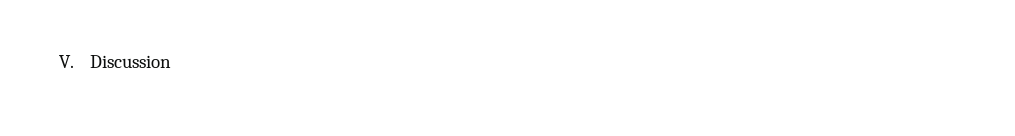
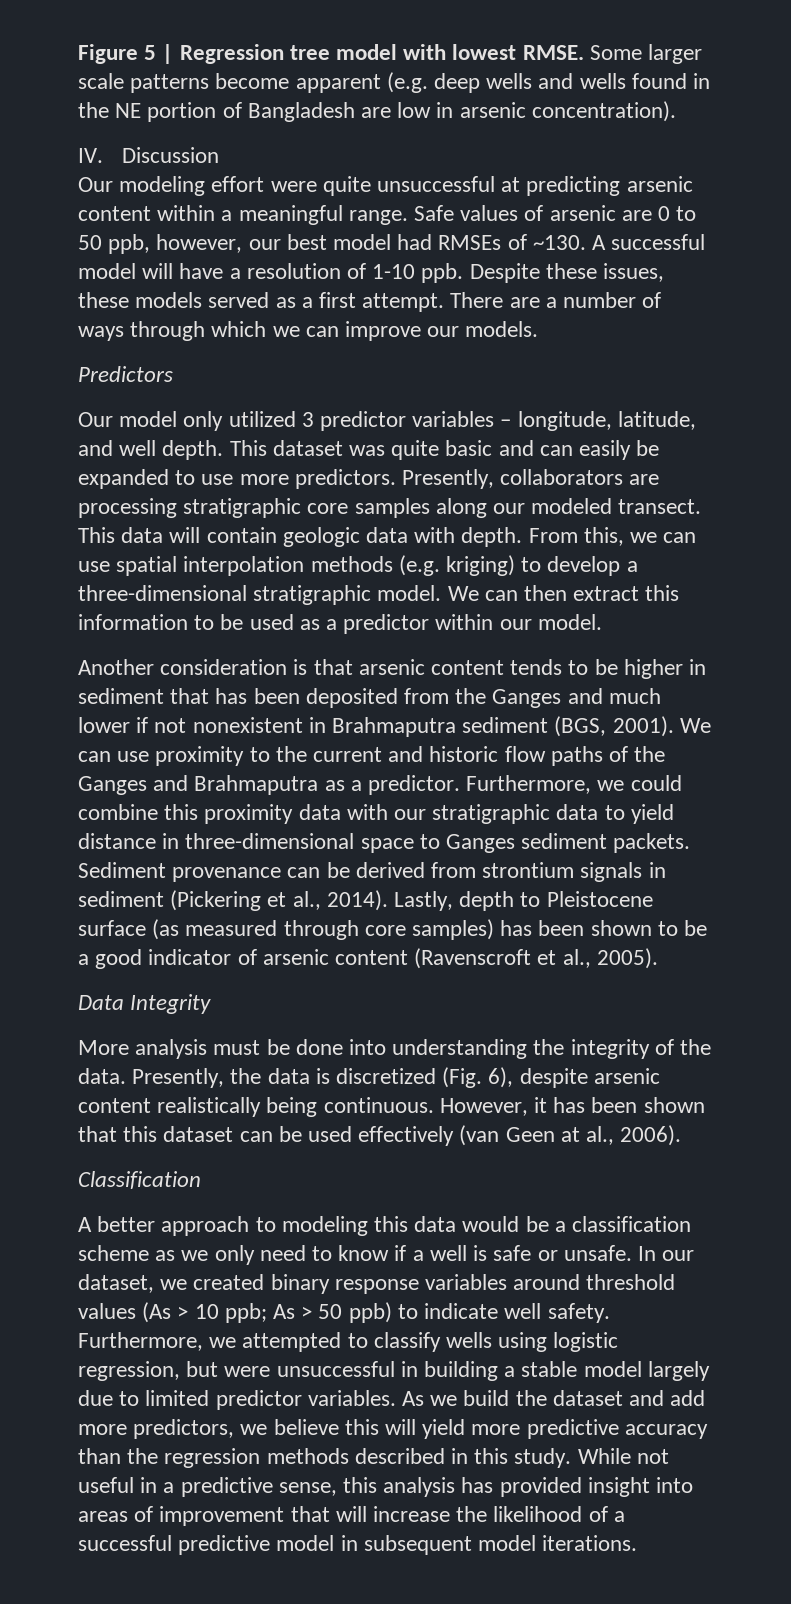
- V. Discussion
+ Figure 5 | Regression tree model with lowest RMSE. Some larger scale patterns become apparent (e.g. deep wells and wells found in the NE portion of Bangladesh are low in arsenic concentration).
+ IV. Discussion
+ Our modeling effort were quite unsuccessful at predicting arsenic content within a meaningful range. Safe values of arsenic are 0 to 50 ppb, however, our best model had RMSEs of ~130. A successful model will have a resolution of 1-10 ppb. Despite these issues, these models served as a first attempt. There are a number of ways through which we can improve our models.
+ Predictors
+ Our model only utilized 3 predictor variables – longitude, latitude, and well depth. This dataset was quite basic and can easily be expanded to use more predictors. Presently, collaborators are processing stratigraphic core samples along our modeled transect. This data will contain geologic data with depth. From this, we can use spatial interpolation methods (e.g. kriging) to develop a three-dimensional stratigraphic model. We can then extract this information to be used as a predictor within our model.
+ Another consideration is that arsenic content tends to be higher in sediment that has been deposited from the Ganges and much lower if not nonexistent in Brahmaputra sediment (BGS, 2001). We can use proximity to the current and historic flow paths of the Ganges and Brahmaputra as a predictor. Furthermore, we could combine this proximity data with our stratigraphic data to yield distance in three-dimensional space to Ganges sediment packets. Sediment provenance can be derived from strontium signals in sediment (Pickering et al., 2014). Lastly, depth to Pleistocene surface (as measured through core samples) has been shown to be a good indicator of arsenic content (Ravenscroft et al., 2005).
+ Data Integrity
+ More analysis must be done into understanding the integrity of the data. Presently, the data is discretized (Fig. 6), despite arsenic content realistically being continuous. However, it has been shown that this dataset can be used effectively (van Geen at al., 2006).
+ Classification
+ A better approach to modeling this data would be a classification scheme as we only need to know if a well is safe or unsafe. In our dataset, we created binary response variables around threshold values (As > 10 ppb; As > 50 ppb) to indicate well safety. Furthermore, we attempted to classify wells using logistic regression, but were unsuccessful in building a stable model largely due to limited predictor variables. As we build the dataset and add more predictors, we believe this will yield more predictive accuracy than the regression methods described in this study. While not useful in a predictive sense, this analysis has provided insight into areas of improvement that will increase the likelihood of a successful predictive model in subsequent model iterations.

